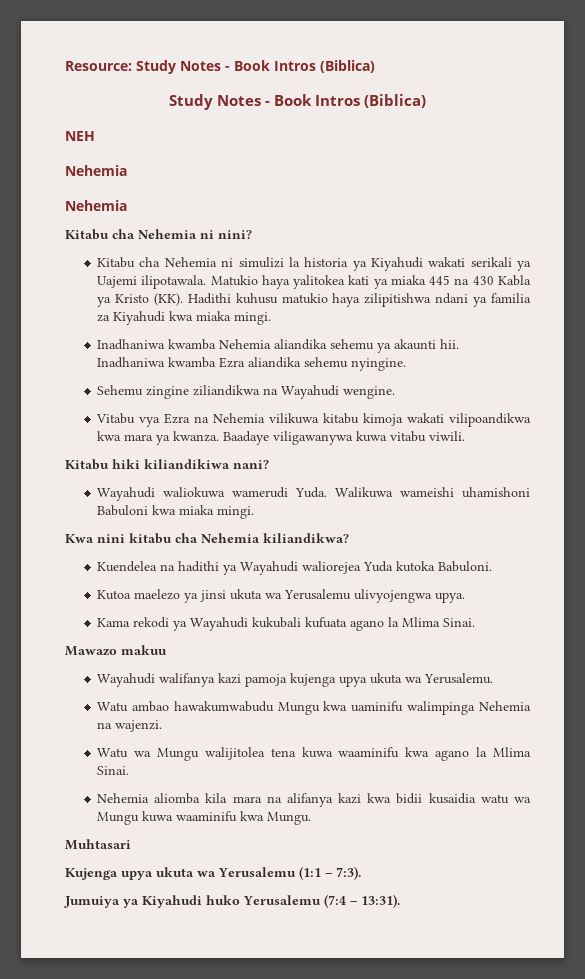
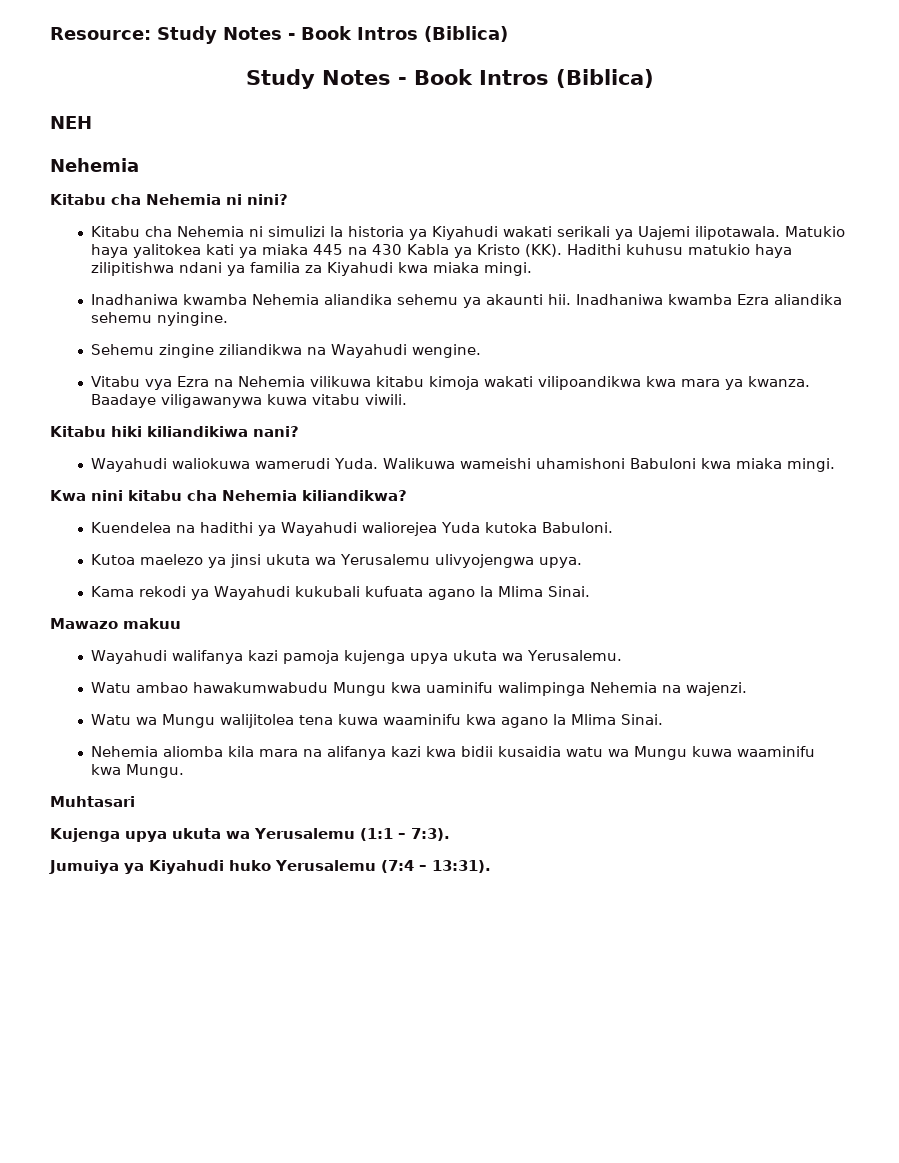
  NEH
- Nehemia

